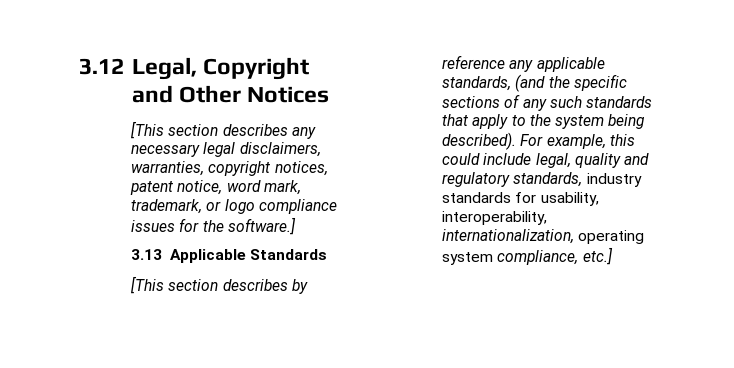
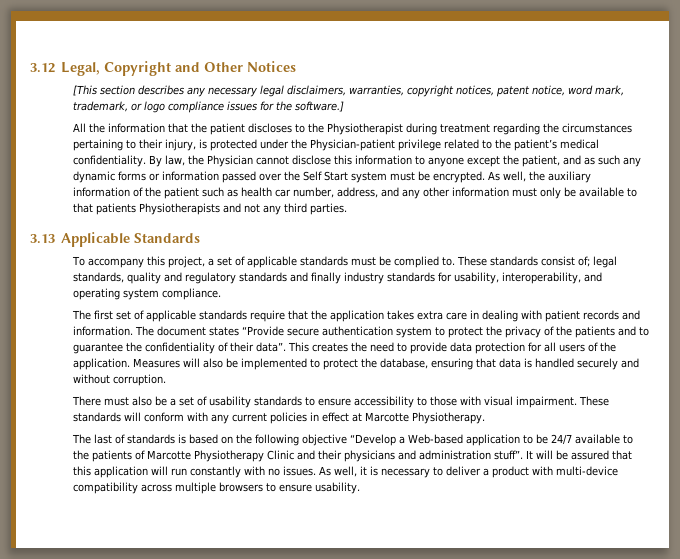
+ All the information that the patient discloses to the Physiotherapist during treatment regarding the circumstances pertaining to their injury, is protected under the Physician-patient privilege related to the patient’s medical confidentiality. By law, the Physician cannot disclose this information to anyone except the patient, and as such any dynamic forms or information passed over the Self Start system must be encrypted. As well, the auxiliary information of the patient such as health car number, address, and any other information must only be available to that patients Physiotherapists and not any third parties.
  3.13 Applicable Standards
- [This section describes by reference any applicable standards, (and the specific sections of any such standards that apply to the system being described). For example, this could include legal, quality and regulatory standards, industry standards for usability, interoperability, internationalization, operating system compliance, etc.]
+ To accompany this project, a set of applicable standards must be complied to. These standards consist of; legal standards, quality and regulatory standards and finally industry standards for usability, interoperability, and operating system compliance.
+ The first set of applicable standards require that the application takes extra care in dealing with patient records and information. The document states “Provide secure authentication system to protect the privacy of the patients and to guarantee the confidentiality of their data”. This creates the need to provide data protection for all users of the application. Measures will also be implemented to protect the database, ensuring that data is handled securely and without corruption.
+ There must also be a set of usability standards to ensure accessibility to those with visual impairment. These standards will conform with any current policies in effect at Marcotte Physiotherapy.
+ The last of standards is based on the following objective “Develop a Web-based application to be 24/7 available to the patients of Marcotte Physiotherapy Clinic and their physicians and administration stuff”. It will be assured that this application will run constantly with no issues. As well, it is necessary to deliver a product with multi-device compatibility across multiple browsers to ensure usability.

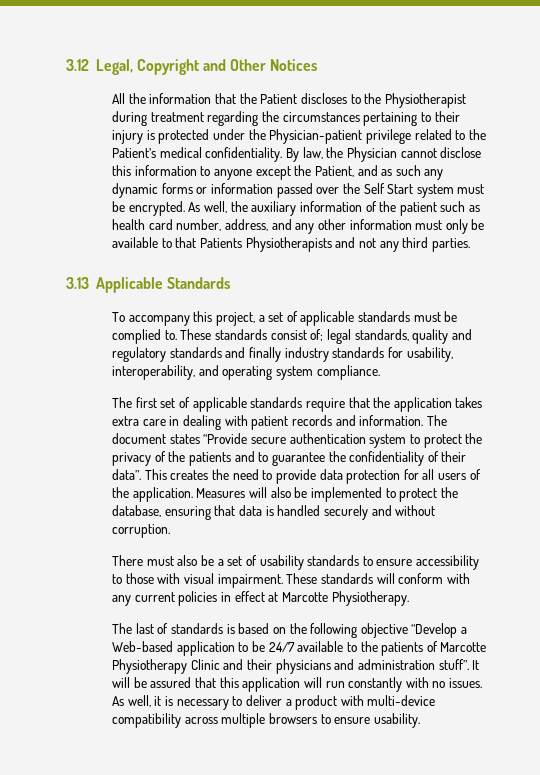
- [This section describes any necessary legal disclaimers, warranties, copyright notices, patent notice, word mark, trademark, or logo compliance issues for the software.]
- All the information that the patient discloses to the Physiotherapist during treatment regarding the circumstances pertaining to their injury, is protected under the Physician-patient privilege related to the patient’s medical confidentiality.
+ All the information that the Patient discloses to the Physiotherapist during treatment regarding the circumstances pertaining to their injury is protected under the Physician-patient privilege related to the Patient’s medical confidentiality.
- By law, the Physician cannot disclose this information to anyone except the patient, and as such any dynamic forms or information passed over the Self Start system must be encrypted.
+ By law, the Physician cannot disclose this information to anyone except the Patient, and as such any dynamic forms or information passed over the Self Start system must be encrypted.
- As well, the auxiliary information of the patient such as health car number, address, and any other information must only be available to that patients Physiotherapists and not any third parties.
+ As well, the auxiliary information of the patient such as health card number, address, and any other information must only be available to that Patients Physiotherapists and not any third parties.

